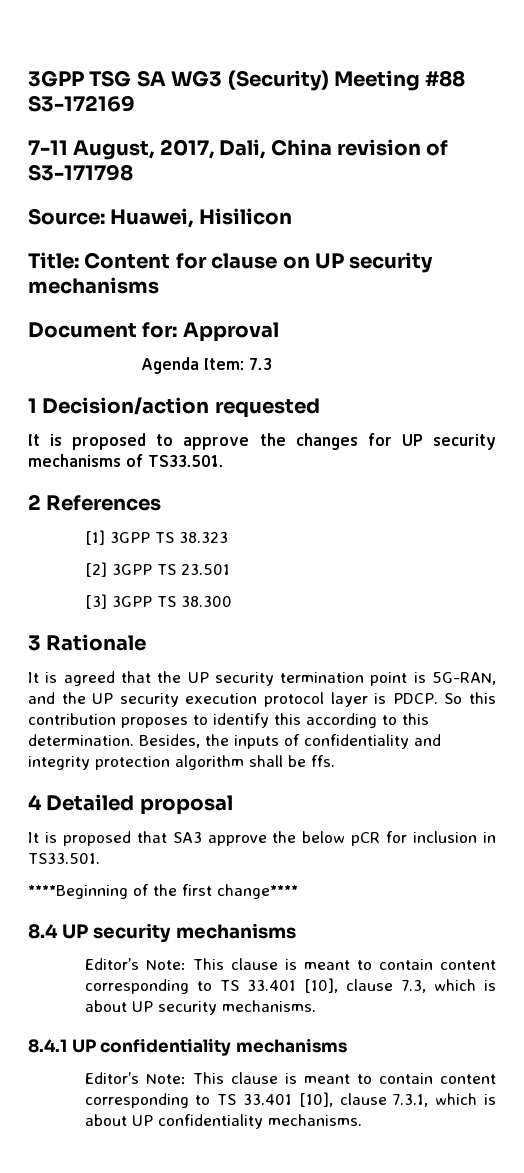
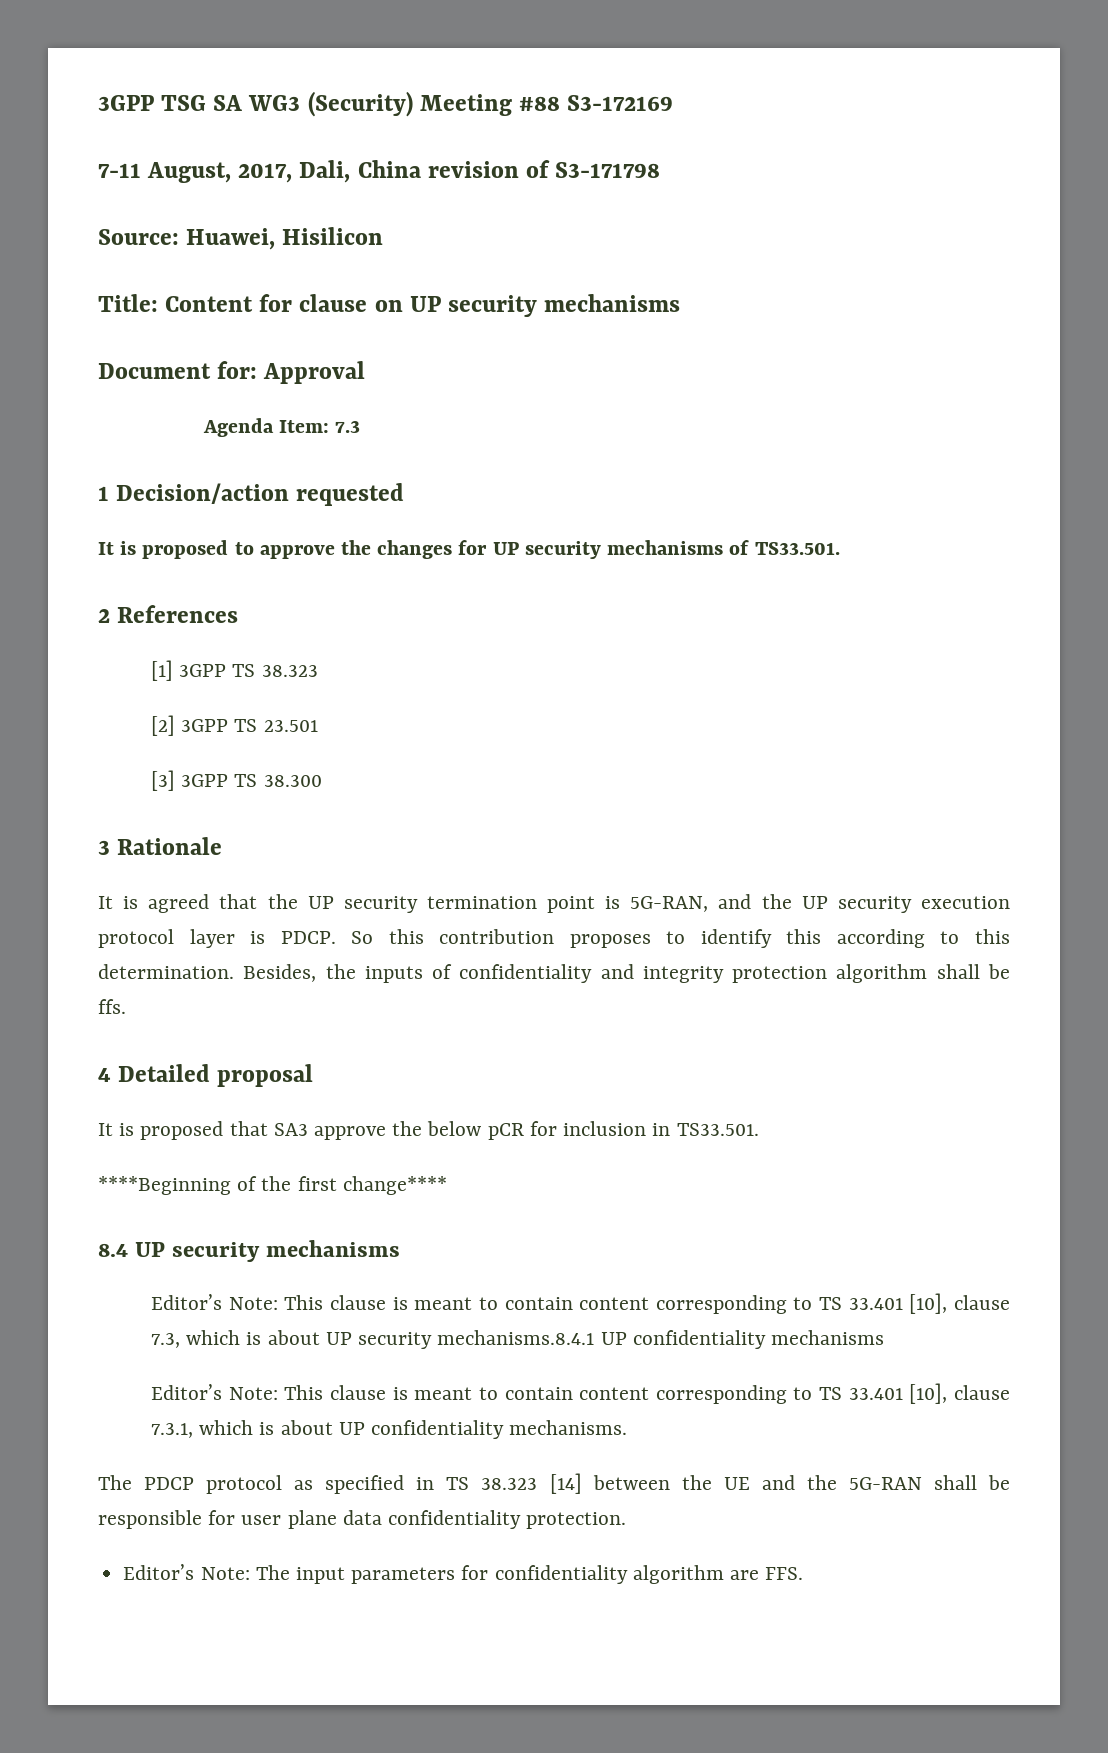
- Editor’s Note: This clause is meant to contain content corresponding to TS 33.401 [10], clause 7.3, which is about UP security mechanisms.
- 8.4.1 UP confidentiality mechanisms
+ Editor’s Note: This clause is meant to contain content corresponding to TS 33.401 [10], clause 7.3, which is about UP security mechanisms.8.4.1 UP confidentiality mechanisms
+ The PDCP protocol as specified in TS 38.323 [14] between the UE and the 5G-RAN shall be responsible for user plane data confidentiality protection.
+ Editor’s Note: The input parameters for confidentiality algorithm are FFS.

